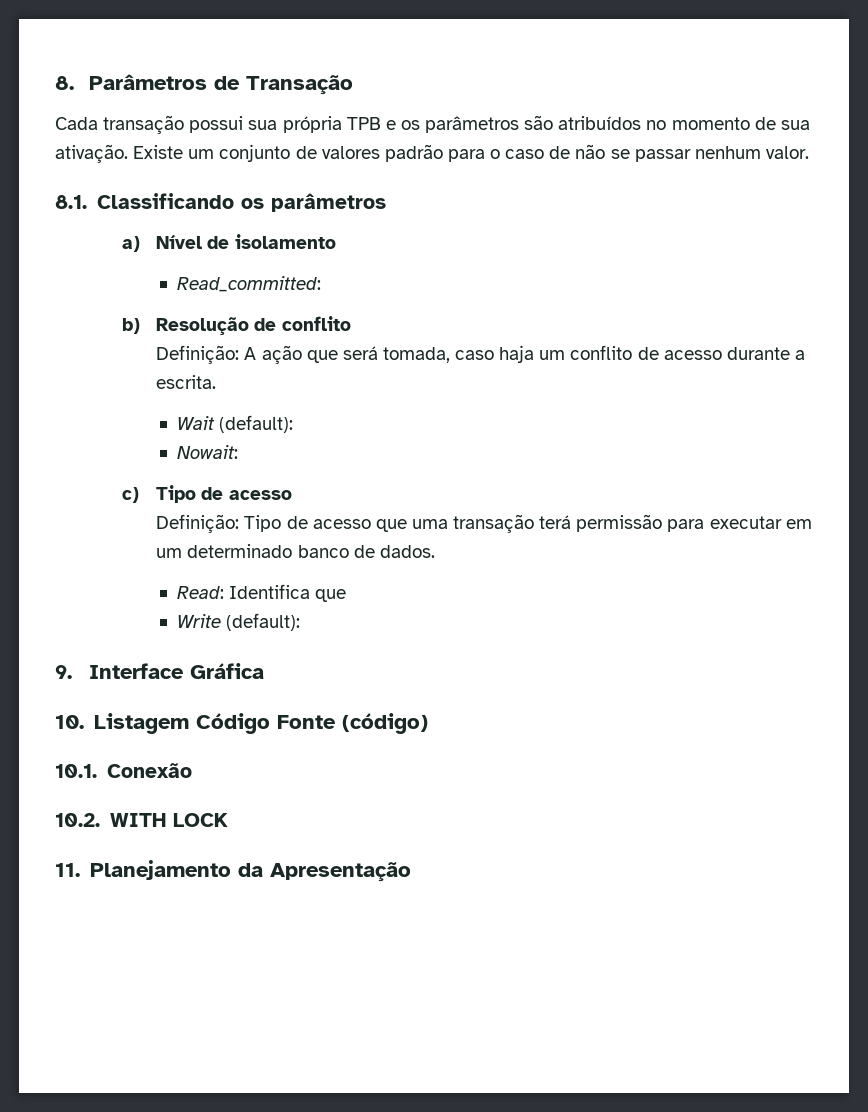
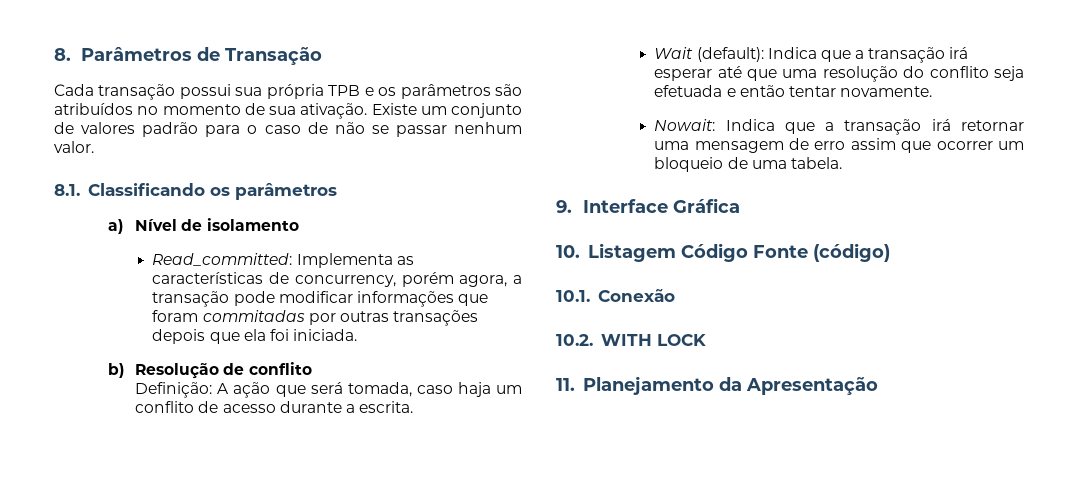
- Read_committed:
+ Read_committed: Implementa as características de concurrency, porém agora, a transação pode modificar informações que foram commitadas por outras transações depois que ela foi iniciada.
- Wait (default):
- Nowait:
- c) Tipo de acesso
- Definição: Tipo de acesso que uma transação terá permissão para executar em um determinado banco de dados.
- Read: Identifica que
- Write (default):
+ Wait (default): Indica que a transação irá esperar até que uma resolução do conflito seja efetuada e então tentar novamente.
+ Nowait: Indica que a transação irá retornar uma mensagem de erro assim que ocorrer um bloqueio de uma tabela.

